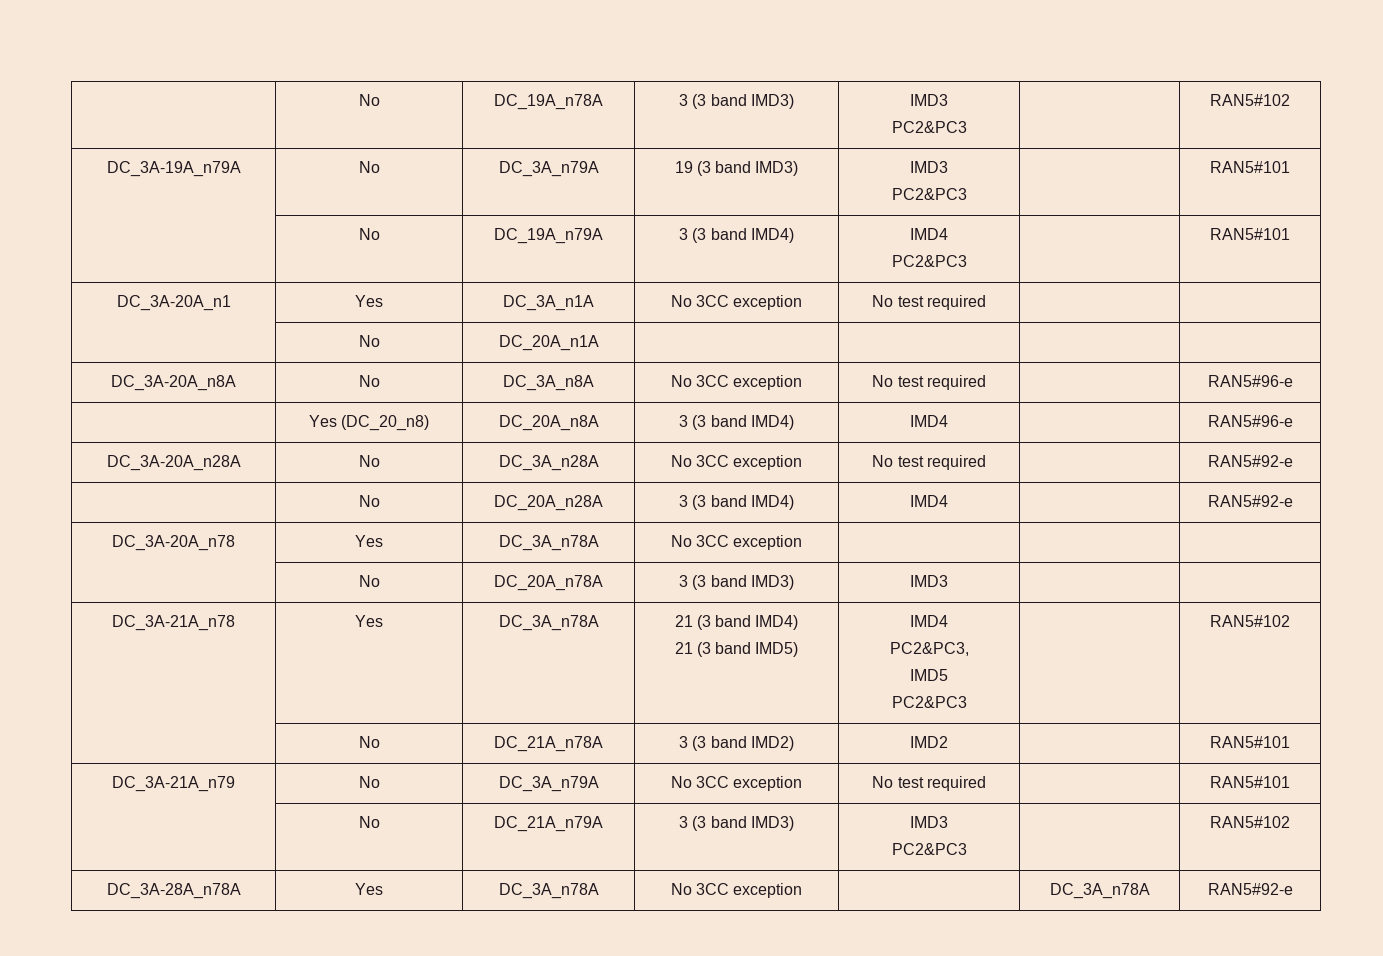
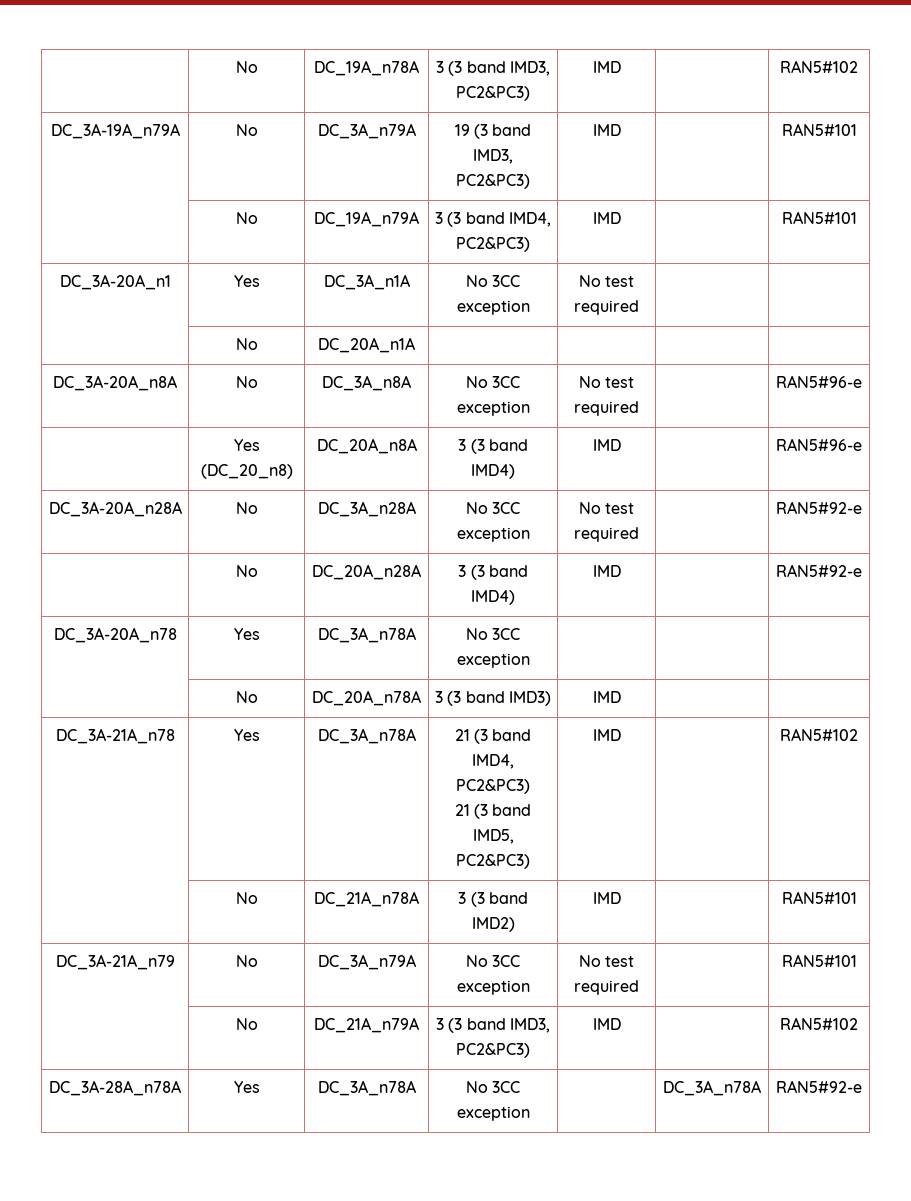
- | No | DC_19A_n78A | 3 (3 band IMD3) | IMD3
- PC2&PC3 | | RAN5#102
+ | No | DC_19A_n78A | 3 (3 band IMD3, PC2&PC3) | IMD | | RAN5#102
- DC_3A-19A_n79A | No | DC_3A_n79A | 19 (3 band IMD3) | IMD3
- PC2&PC3 | | RAN5#101
+ DC_3A-19A_n79A | No | DC_3A_n79A | 19 (3 band IMD3, PC2&PC3) | IMD | | RAN5#101
- | No | DC_19A_n79A | 3 (3 band IMD4) | IMD4
- PC2&PC3 | | RAN5#101
+ | No | DC_19A_n79A | 3 (3 band IMD4, PC2&PC3) | IMD | | RAN5#101
- | Yes (DC_20_n8) | DC_20A_n8A | 3 (3 band IMD4) | IMD4 | | RAN5#96-e
+ | Yes (DC_20_n8) | DC_20A_n8A | 3 (3 band IMD4) | IMD | | RAN5#96-e
- | No | DC_20A_n28A | 3 (3 band IMD4) | IMD4 | | RAN5#92-e
+ | No | DC_20A_n28A | 3 (3 band IMD4) | IMD | | RAN5#92-e
- | No | DC_20A_n78A | 3 (3 band IMD3) | IMD3 | |
+ | No | DC_20A_n78A | 3 (3 band IMD3) | IMD | |
- DC_3A-21A_n78 | Yes | DC_3A_n78A | 21 (3 band IMD4)
- 21 (3 band IMD5) | IMD4
- PC2&PC3,
- IMD5
- PC2&PC3 | | RAN5#102
+ DC_3A-21A_n78 | Yes | DC_3A_n78A | 21 (3 band IMD4, PC2&PC3)
+ 21 (3 band IMD5, PC2&PC3) | IMD | | RAN5#102
- | No | DC_21A_n78A | 3 (3 band IMD2) | IMD2 | | RAN5#101
+ | No | DC_21A_n78A | 3 (3 band IMD2) | IMD | | RAN5#101
- | No | DC_21A_n79A | 3 (3 band IMD3) | IMD3
- PC2&PC3 | | RAN5#102
+ | No | DC_21A_n79A | 3 (3 band IMD3, PC2&PC3) | IMD | | RAN5#102

